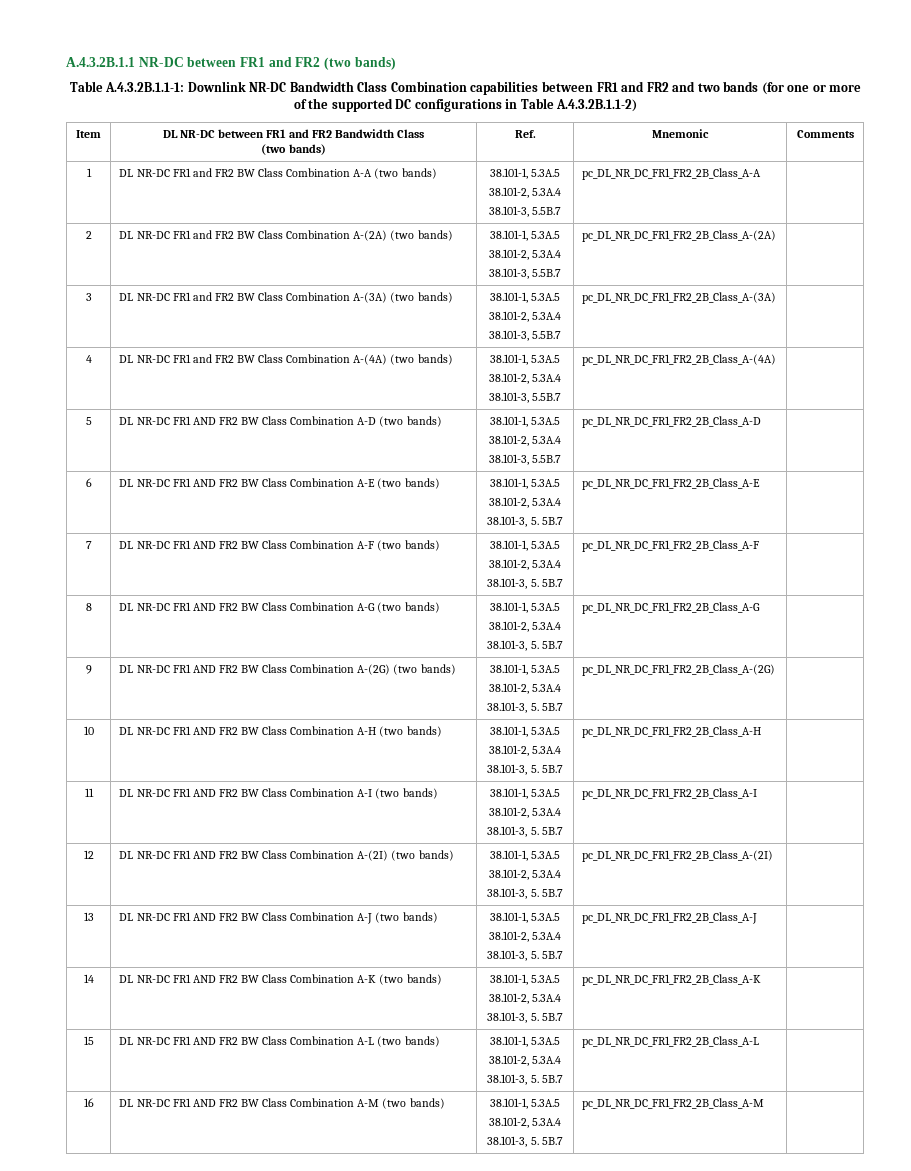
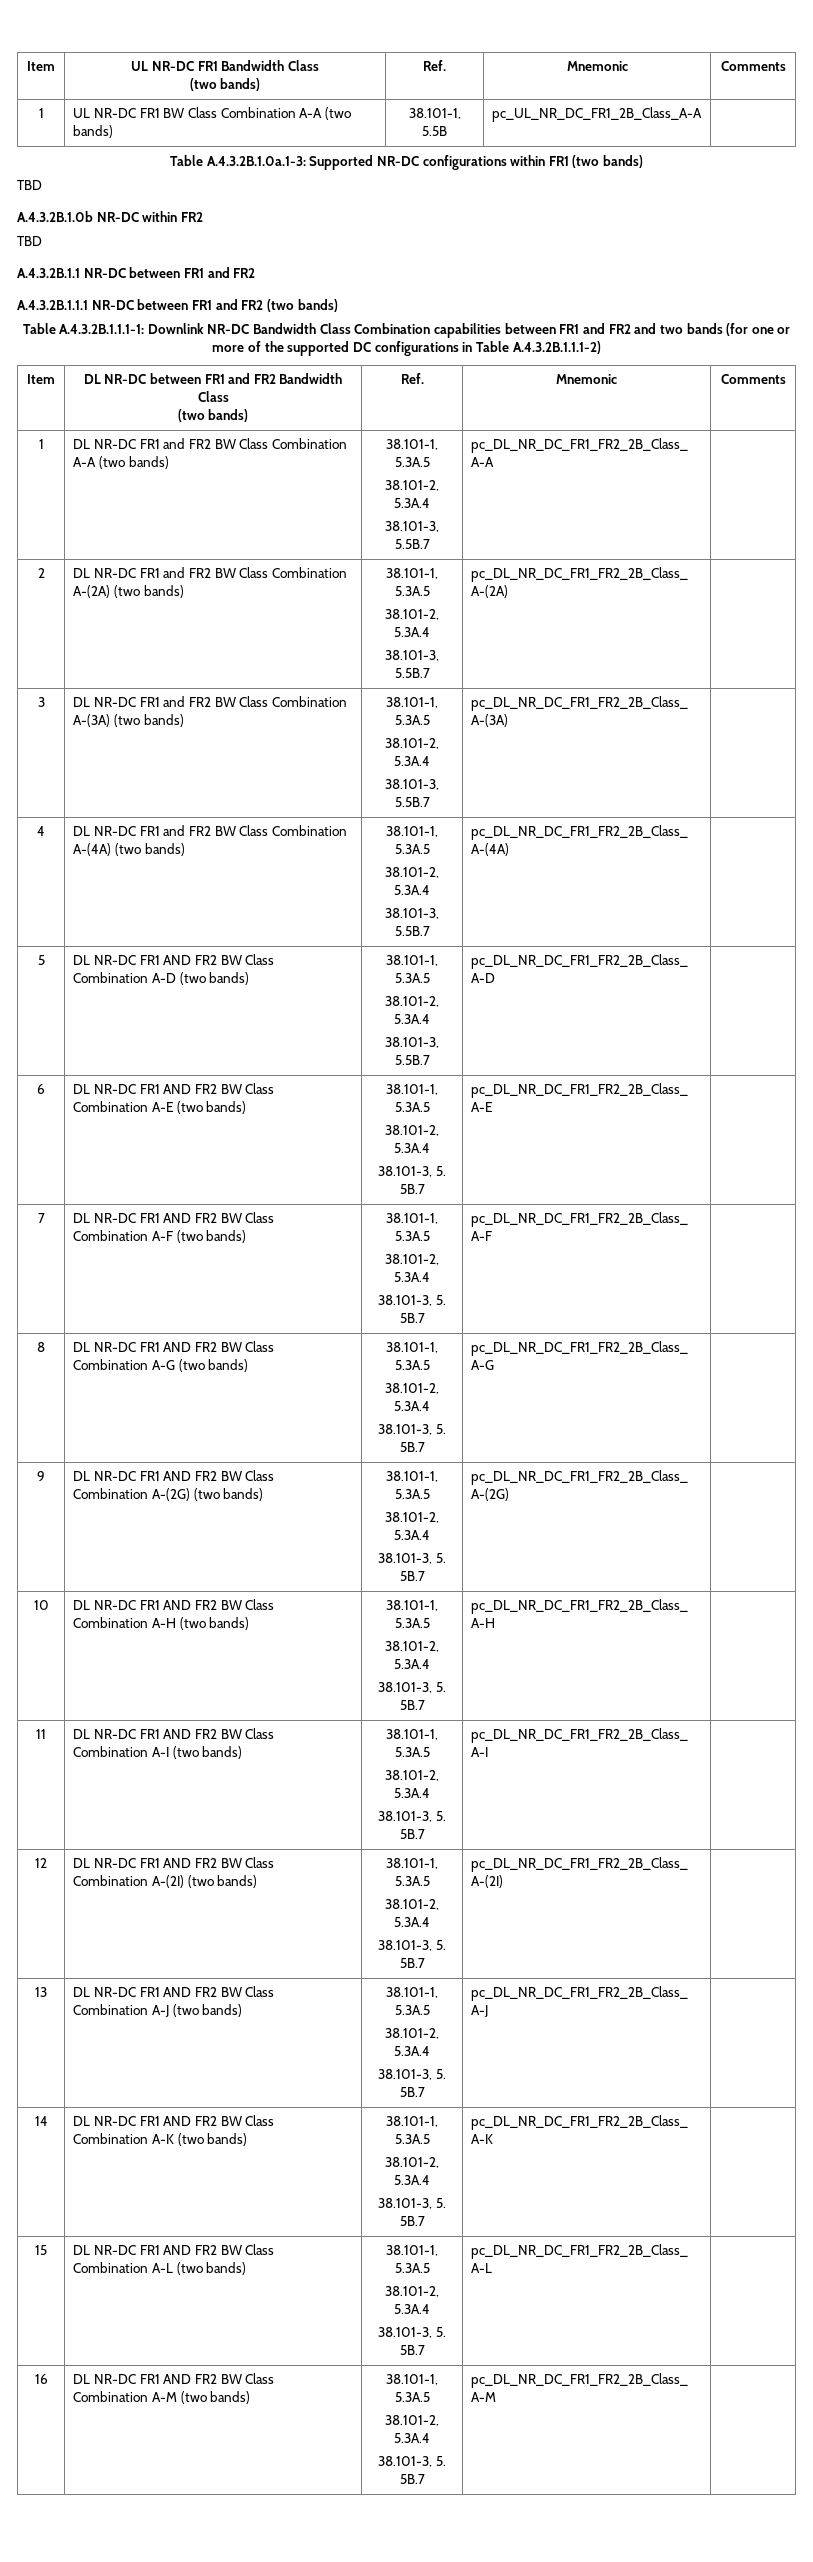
+ Item | UL NR-DC FR1 Bandwidth Class
+ (two bands) | Ref. | Mnemonic | Comments
+ 1 | UL NR-DC FR1 BW Class Combination A-A (two bands) | 38.101-1, 5.5B | pc_UL_NR_DC_FR1_2B_Class_A-A |
+ Table A.4.3.2B.1.0a.1-3: Supported NR-DC configurations within FR1 (two bands)
+ TBD
+ A.4.3.2B.1.0b NR-DC within FR2
+ TBD
- A.4.3.2B.1.1 NR-DC between FR1 and FR2 (two bands)
+ A.4.3.2B.1.1 NR-DC between FR1 and FR2
+ A.4.3.2B.1.1.1 NR-DC between FR1 and FR2 (two bands)
- Table A.4.3.2B.1.1-1: Downlink NR-DC Bandwidth Class Combination capabilities between FR1 and FR2 and two bands (for one or more of the supported DC configurations in Table A.4.3.2B.1.1-2)
+ Table A.4.3.2B.1.1.1-1: Downlink NR-DC Bandwidth Class Combination capabilities between FR1 and FR2 and two bands (for one or more of the supported DC configurations in Table A.4.3.2B.1.1.1-2)

